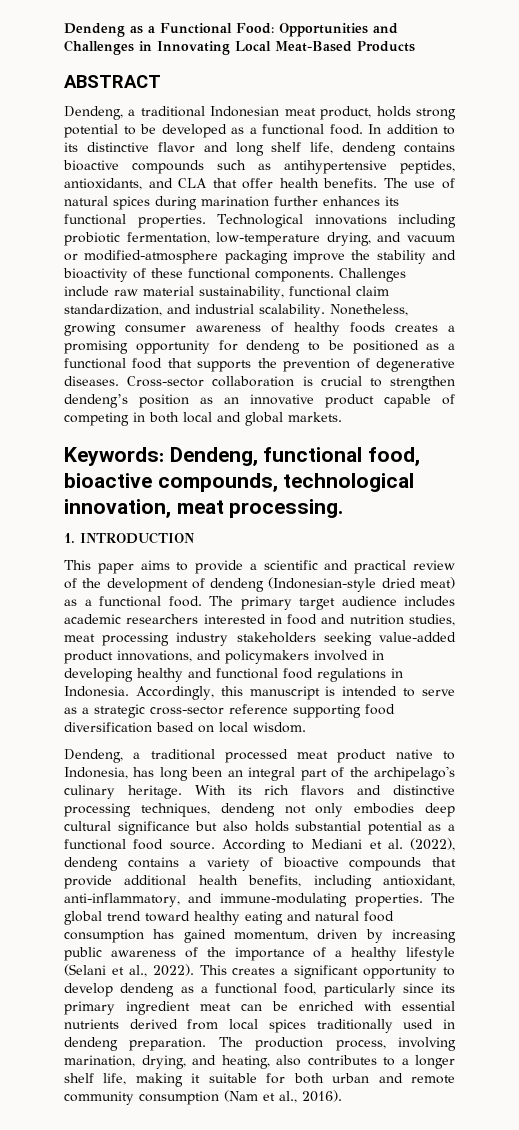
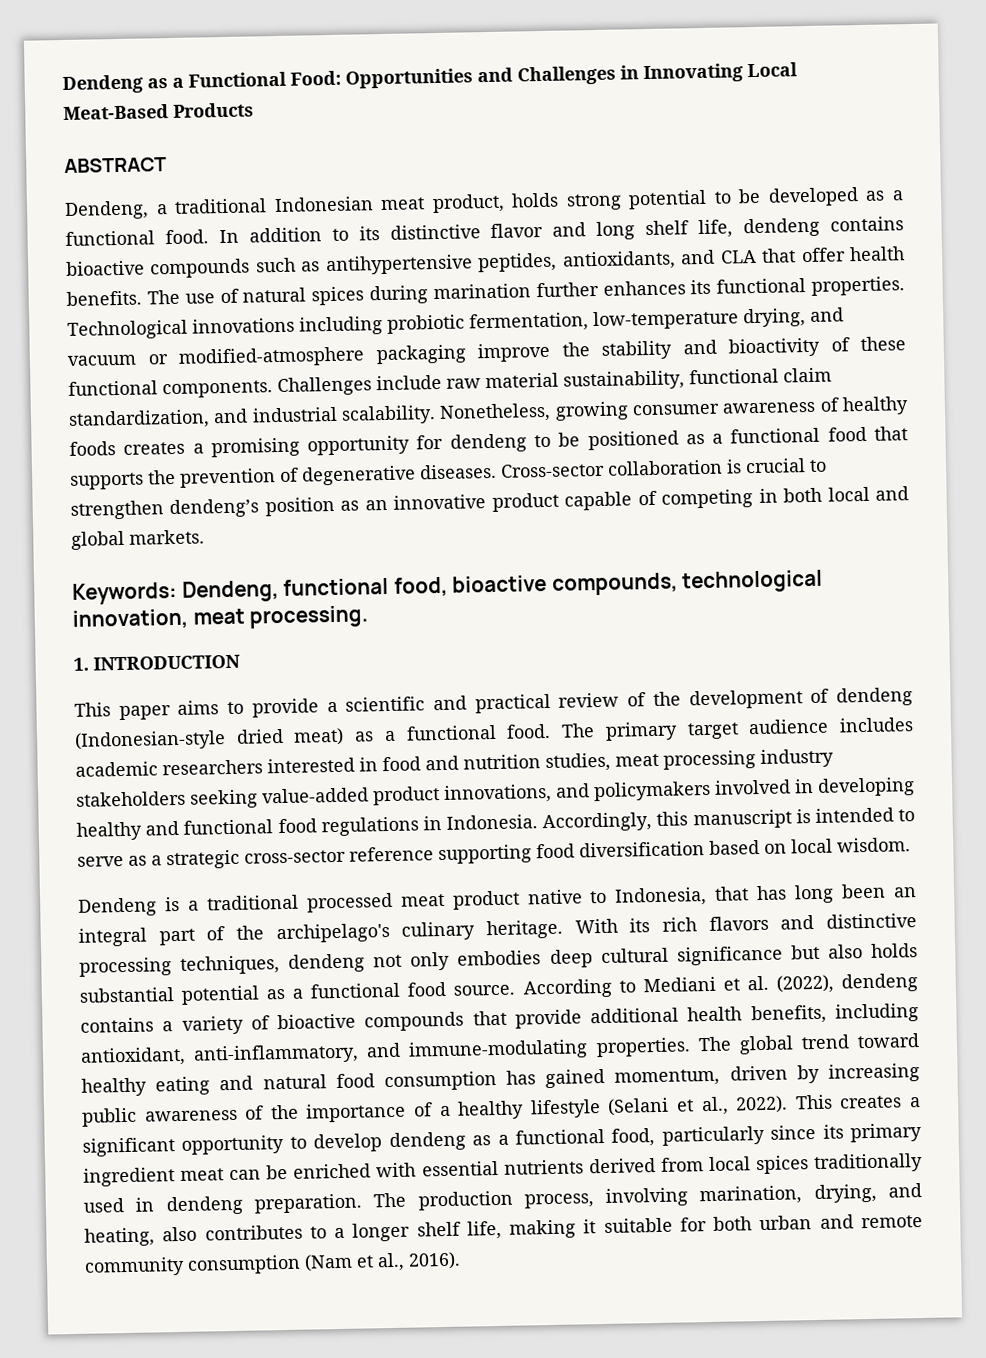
- Dendeng, a traditional processed meat product native to Indonesia, has long been an integral part of the archipelago's culinary heritage.
+ Dendeng is a traditional processed meat product native to Indonesia, that has long been an integral part of the archipelago's culinary heritage.

